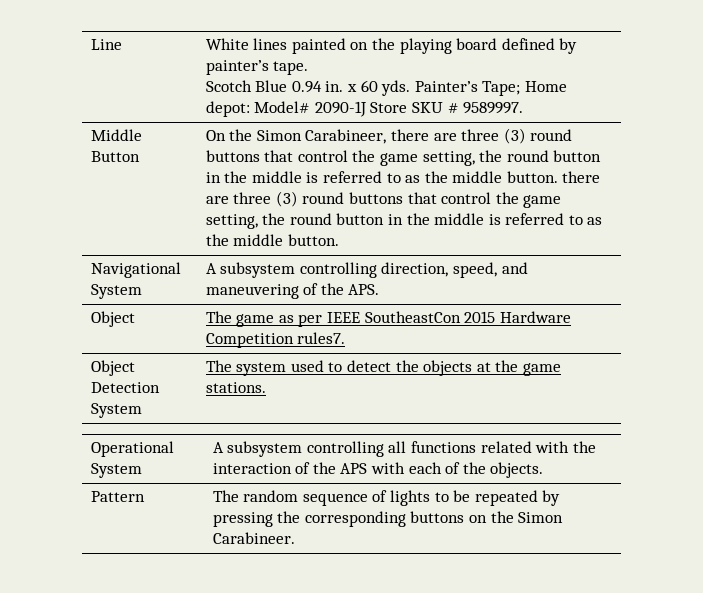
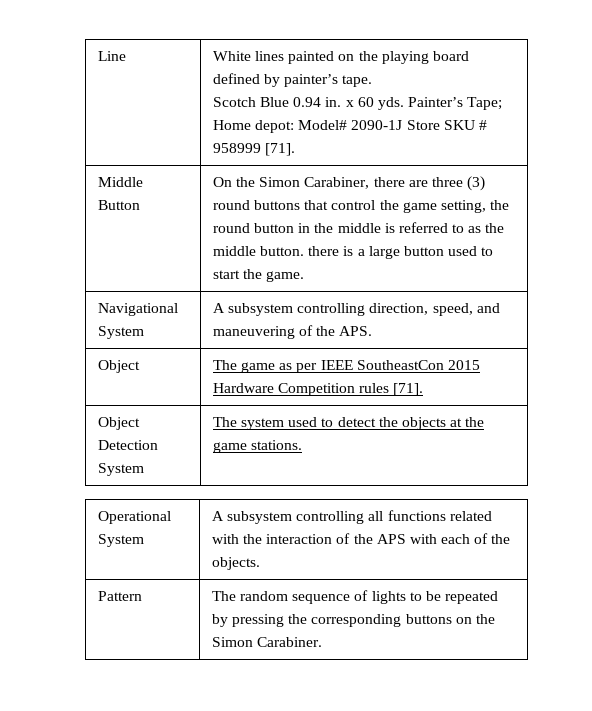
  Line | White lines painted on the playing board defined by painter’s tape.
- Scotch Blue 0.94 in. x 60 yds. Painter’s Tape; Home depot: Model# 2090-1J Store SKU # 9589997.
+ Scotch Blue 0.94 in. x 60 yds. Painter’s Tape; Home depot: Model# 2090-1J Store SKU # 958999 [71].
- On the Simon Carabineer, there are three (3) round buttons that control the game setting, the round button in the middle is referred to as the middle button. there are three (3) round buttons that control the game setting, the round button in the middle is referred to as the middle button.
+ On the Simon Carabiner, there are three (3) round buttons that control the game setting, the round button in the middle is referred to as the middle button. there is a large button used to start the game.
- Object | The game as per IEEE SoutheastCon 2015 Hardware Competition rules7.
+ Object | The game as per IEEE SoutheastCon 2015 Hardware Competition rules [71].
- Pattern | The random sequence of lights to be repeated by pressing the corresponding buttons on the Simon Carabineer.
+ Pattern | The random sequence of lights to be repeated by pressing the corresponding buttons on the Simon Carabiner.

